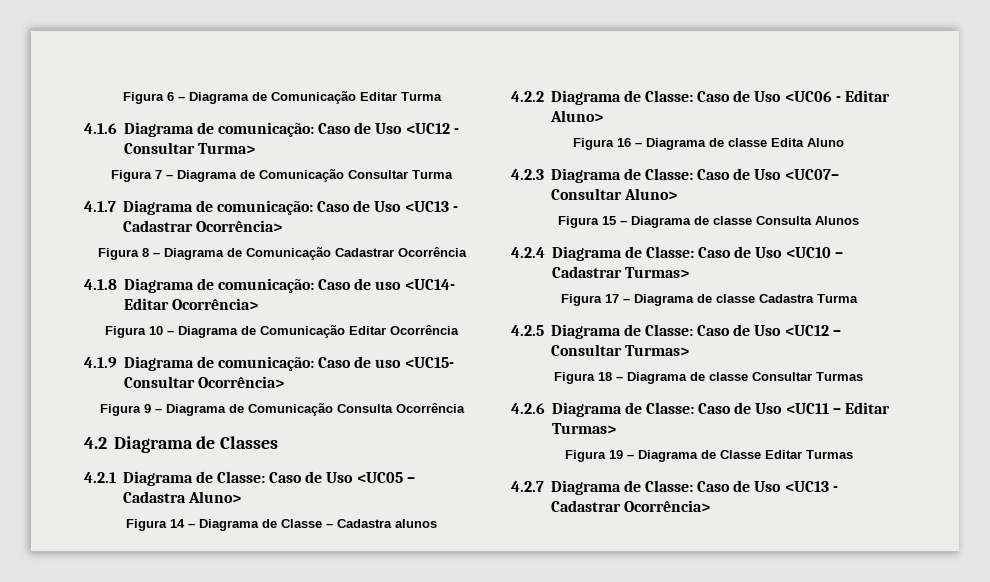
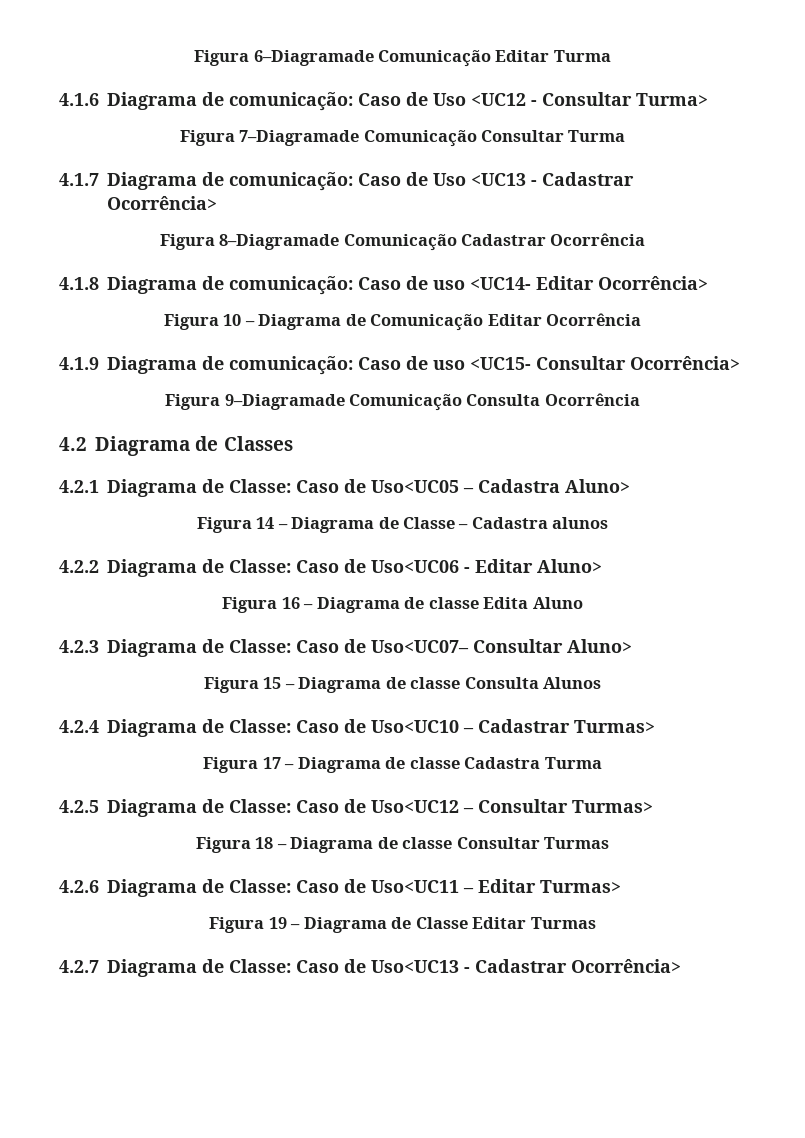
- Figura 6 – Diagrama de Comunicação Editar Turma
+ Figura 6–Diagramade Comunicação Editar Turma
- Figura 7 – Diagrama de Comunicação Consultar Turma
+ Figura 7–Diagramade Comunicação Consultar Turma
- Figura 8 – Diagrama de Comunicação Cadastrar Ocorrência
+ Figura 8–Diagramade Comunicação Cadastrar Ocorrência
- Figura 9 – Diagrama de Comunicação Consulta Ocorrência
+ Figura 9–Diagramade Comunicação Consulta Ocorrência
- 4.2.1 Diagrama de Classe: Caso de Uso <UC05 – Cadastra Aluno>
+ 4.2.1 Diagrama de Classe: Caso de Uso<UC05 – Cadastra Aluno>
- 4.2.2 Diagrama de Classe: Caso de Uso <UC06 - Editar Aluno>
+ 4.2.2 Diagrama de Classe: Caso de Uso<UC06 - Editar Aluno>
- 4.2.3 Diagrama de Classe: Caso de Uso <UC07– Consultar Aluno>
+ 4.2.3 Diagrama de Classe: Caso de Uso<UC07– Consultar Aluno>
- 4.2.4 Diagrama de Classe: Caso de Uso <UC10 – Cadastrar Turmas>
+ 4.2.4 Diagrama de Classe: Caso de Uso<UC10 – Cadastrar Turmas>
- 4.2.5 Diagrama de Classe: Caso de Uso <UC12 – Consultar Turmas>
+ 4.2.5 Diagrama de Classe: Caso de Uso<UC12 – Consultar Turmas>
- 4.2.6 Diagrama de Classe: Caso de Uso <UC11 – Editar Turmas>
+ 4.2.6 Diagrama de Classe: Caso de Uso<UC11 – Editar Turmas>
- 4.2.7 Diagrama de Classe: Caso de Uso <UC13 - Cadastrar Ocorrência>
+ 4.2.7 Diagrama de Classe: Caso de Uso<UC13 - Cadastrar Ocorrência>

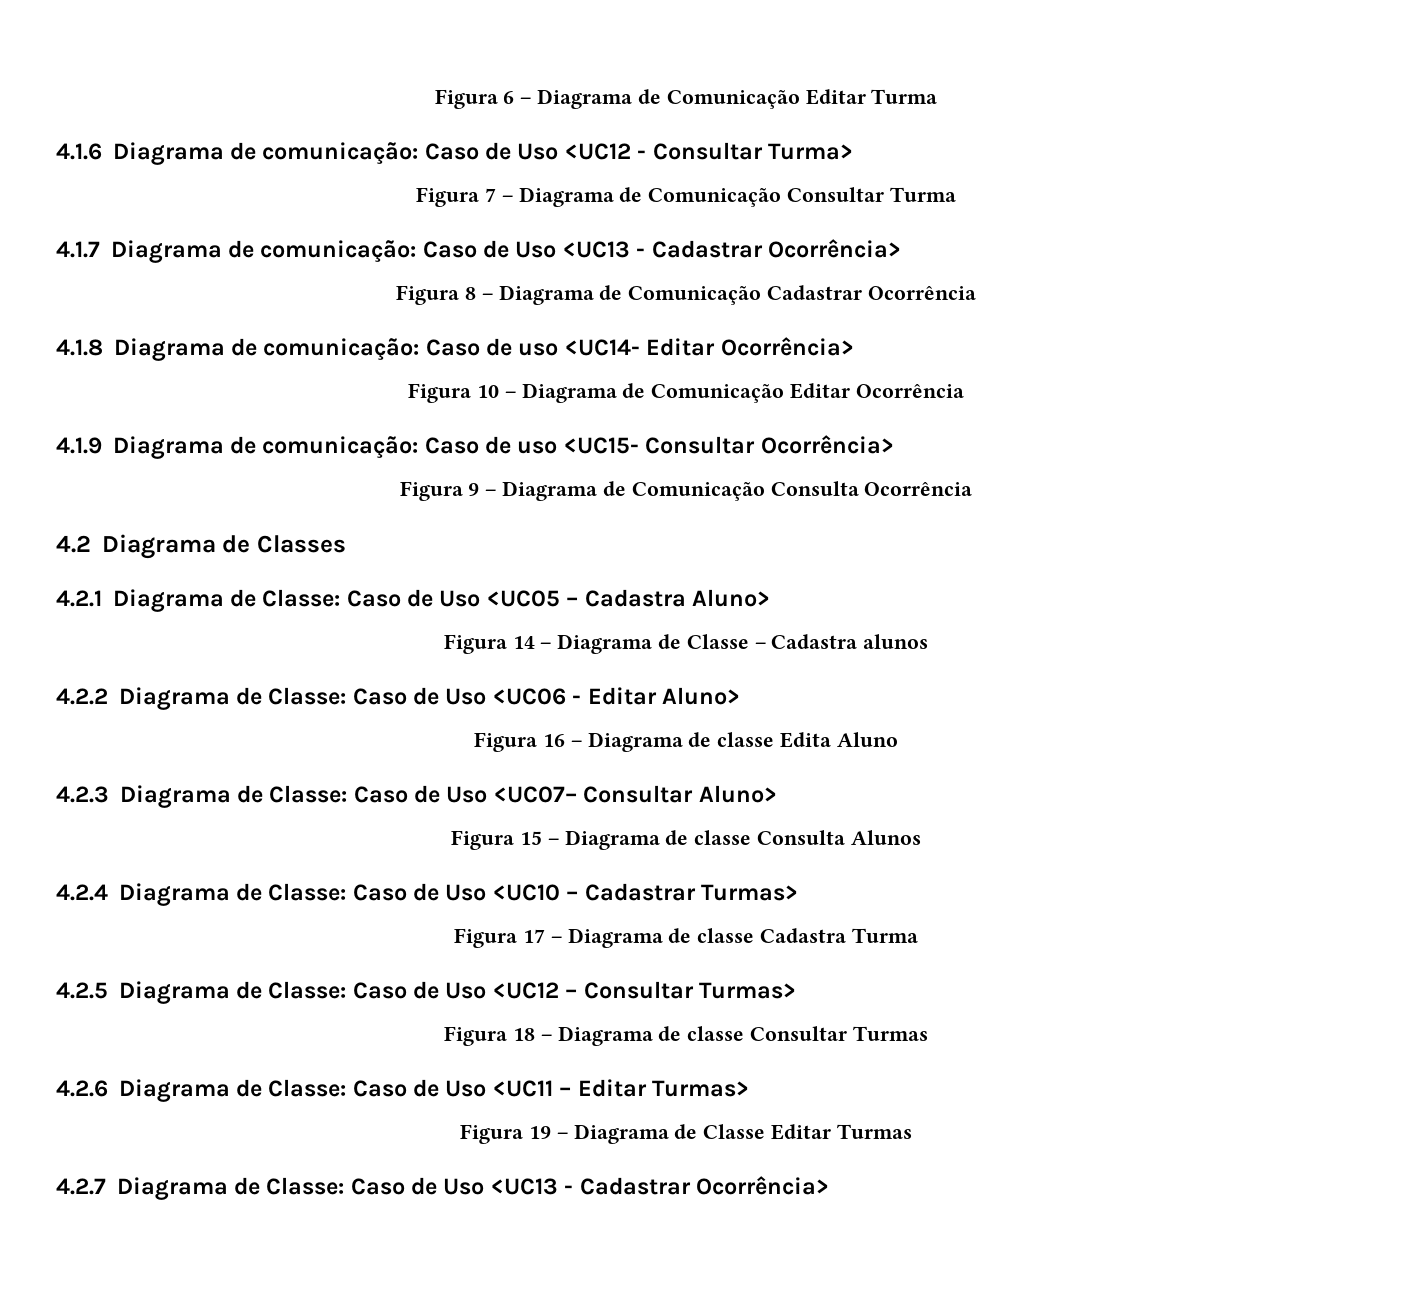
- Figura 6–Diagramade Comunicação Editar Turma
+ Figura 6 – Diagrama de Comunicação Editar Turma
- Figura 7–Diagramade Comunicação Consultar Turma
+ Figura 7 – Diagrama de Comunicação Consultar Turma
- Figura 8–Diagramade Comunicação Cadastrar Ocorrência
+ Figura 8 – Diagrama de Comunicação Cadastrar Ocorrência
- Figura 9–Diagramade Comunicação Consulta Ocorrência
+ Figura 9 – Diagrama de Comunicação Consulta Ocorrência
- 4.2.1 Diagrama de Classe: Caso de Uso<UC05 – Cadastra Aluno>
+ 4.2.1 Diagrama de Classe: Caso de Uso <UC05 – Cadastra Aluno>
- 4.2.2 Diagrama de Classe: Caso de Uso<UC06 - Editar Aluno>
+ 4.2.2 Diagrama de Classe: Caso de Uso <UC06 - Editar Aluno>
- 4.2.3 Diagrama de Classe: Caso de Uso<UC07– Consultar Aluno>
+ 4.2.3 Diagrama de Classe: Caso de Uso <UC07– Consultar Aluno>
- 4.2.4 Diagrama de Classe: Caso de Uso<UC10 – Cadastrar Turmas>
+ 4.2.4 Diagrama de Classe: Caso de Uso <UC10 – Cadastrar Turmas>
- 4.2.5 Diagrama de Classe: Caso de Uso<UC12 – Consultar Turmas>
+ 4.2.5 Diagrama de Classe: Caso de Uso <UC12 – Consultar Turmas>
- 4.2.6 Diagrama de Classe: Caso de Uso<UC11 – Editar Turmas>
+ 4.2.6 Diagrama de Classe: Caso de Uso <UC11 – Editar Turmas>
- 4.2.7 Diagrama de Classe: Caso de Uso<UC13 - Cadastrar Ocorrência>
+ 4.2.7 Diagrama de Classe: Caso de Uso <UC13 - Cadastrar Ocorrência>

